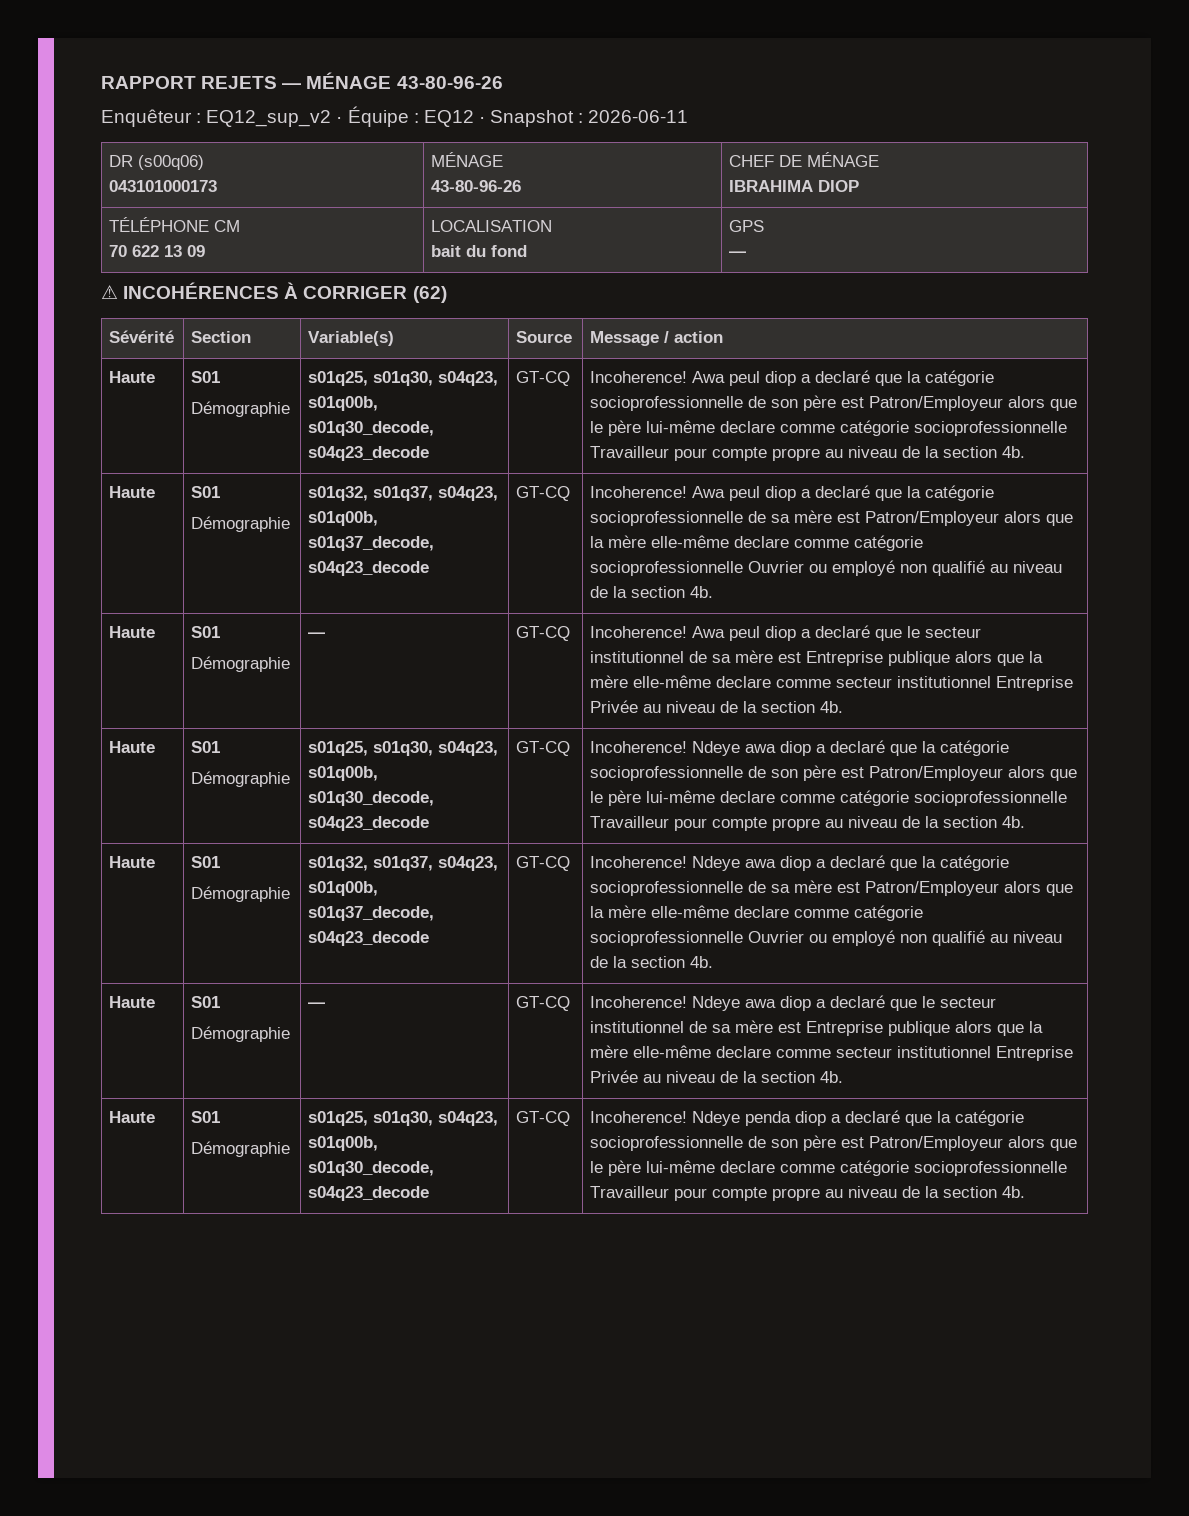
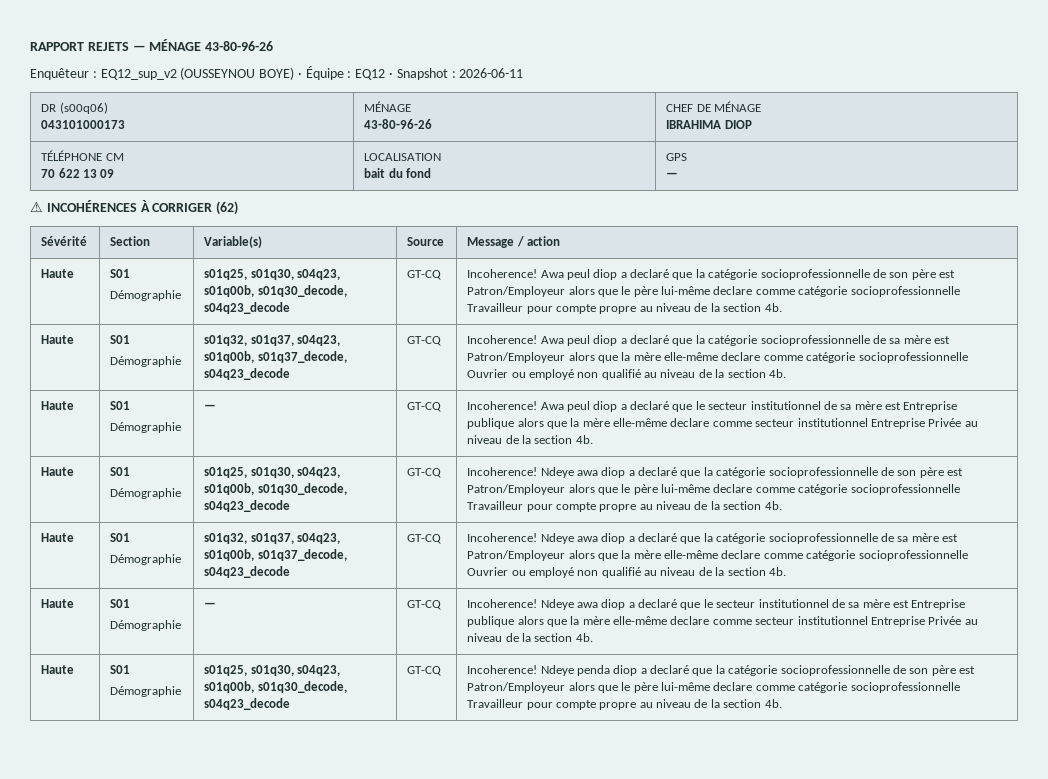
- Enquêteur : EQ12_sup_v2 · Équipe : EQ12 · Snapshot : 2026-06-11
+ Enquêteur : EQ12_sup_v2 (OUSSEYNOU BOYE) · Équipe : EQ12 · Snapshot : 2026-06-11

